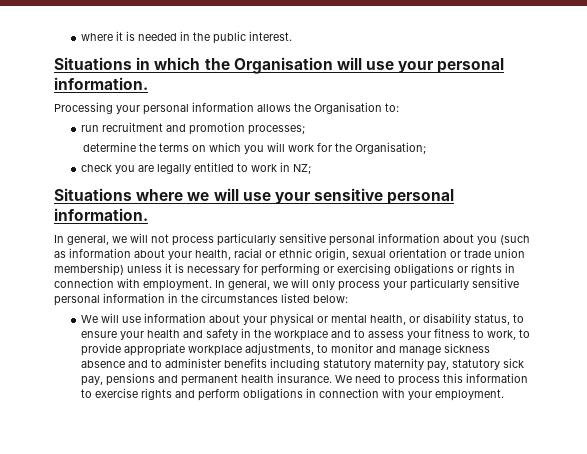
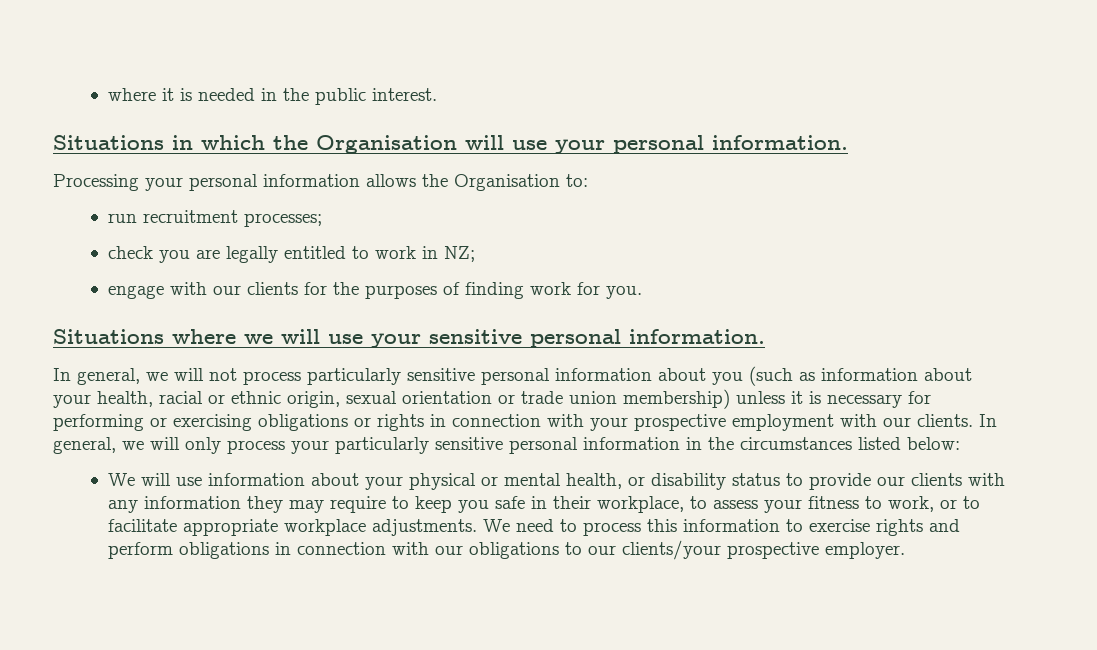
- run recruitment and promotion processes;
+ run recruitment processes;
- determine the terms on which you will work for the Organisation;
+ engage with our clients for the purposes of finding work for you.
- In general, we will not process particularly sensitive personal information about you (such as information about your health, racial or ethnic origin, sexual orientation or trade union membership) unless it is necessary for performing or exercising obligations or rights in connection with employment.
+ In general, we will not process particularly sensitive personal information about you (such as information about your health, racial or ethnic origin, sexual orientation or trade union membership) unless it is necessary for performing or exercising obligations or rights in connection with your prospective employment with our clients.
- We will use information about your physical or mental health, or disability status, to ensure your health and safety in the workplace and to assess your fitness to work, to provide appropriate workplace adjustments, to monitor and manage sickness absence and to administer benefits including statutory maternity pay, statutory sick pay, pensions and permanent health insurance.
+ We will use information about your physical or mental health, or disability status to provide our clients with any information they may require to keep you safe in their workplace, to assess your fitness to work, or to facilitate appropriate workplace adjustments.
- We need to process this information to exercise rights and perform obligations in connection with your employment.
+ We need to process this information to exercise rights and perform obligations in connection with our obligations to our clients/your prospective employer.

